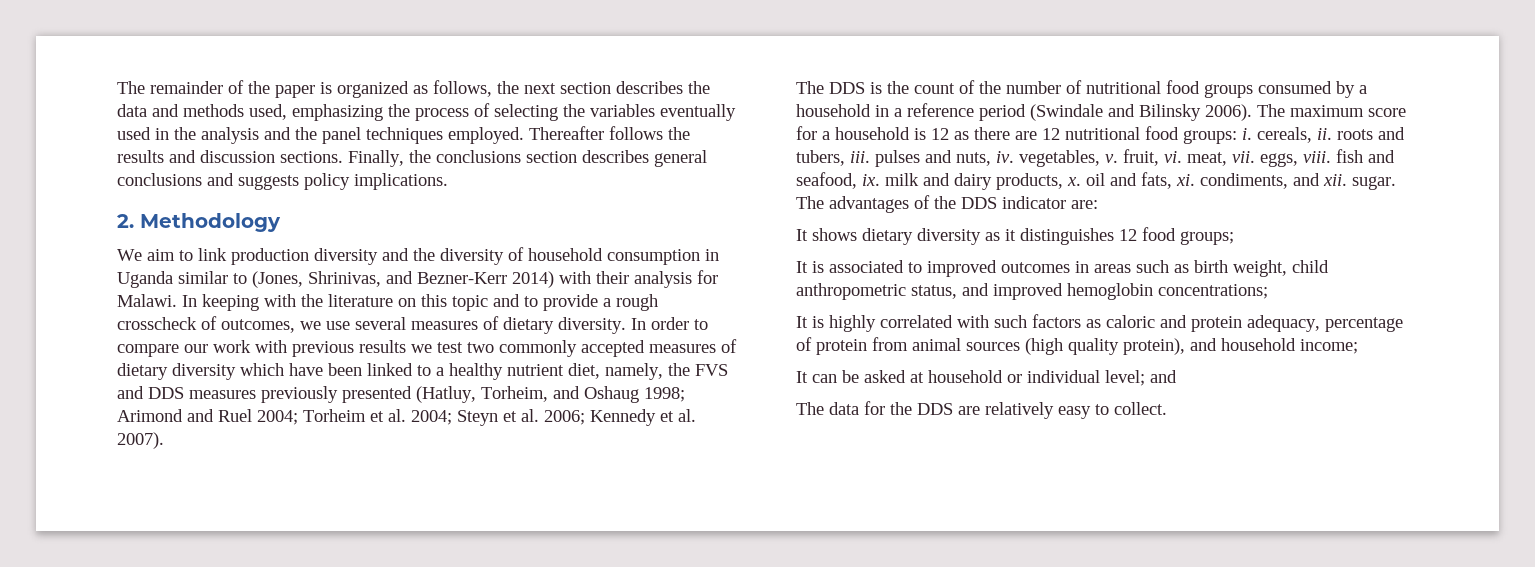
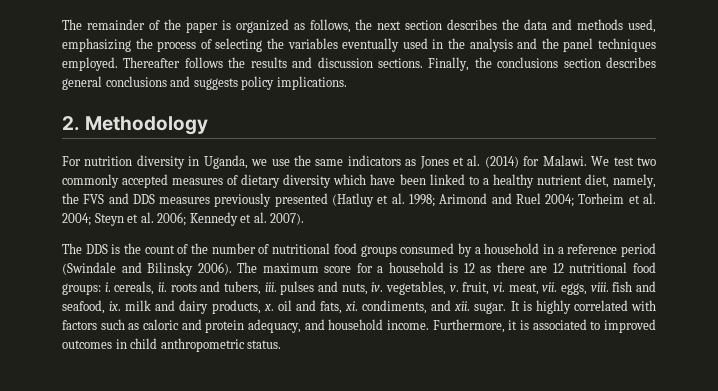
- We aim to link production diversity and the diversity of household consumption in Uganda similar to (Jones, Shrinivas, and Bezner-Kerr 2014) with their analysis for Malawi. In keeping with the literature on this topic and to provide a rough crosscheck of outcomes, we use several measures of dietary diversity. In order to compare our work with previous results we test two commonly accepted measures of dietary diversity which have been linked to a healthy nutrient diet, namely, the FVS and DDS measures previously presented (Hatluy, Torheim, and Oshaug 1998; Arimond and Ruel 2004; Torheim et al. 2004; Steyn et al. 2006; Kennedy et al. 2007).
+ For nutrition diversity in Uganda, we use the same indicators as Jones et al. (2014) for Malawi. We test two commonly accepted measures of dietary diversity which have been linked to a healthy nutrient diet, namely, the FVS and DDS measures previously presented (Hatluy et al. 1998; Arimond and Ruel 2004; Torheim et al. 2004; Steyn et al. 2006; Kennedy et al. 2007).
- The advantages of the DDS indicator are:
- It shows dietary diversity as it distinguishes 12 food groups;
- It is associated to improved outcomes in areas such as birth weight, child anthropometric status, and improved hemoglobin concentrations;
- It is highly correlated with such factors as caloric and protein adequacy, percentage of protein from animal sources (high quality protein), and household income;
- It can be asked at household or individual level; and
- The data for the DDS are relatively easy to collect.
+ It is highly correlated with factors such as caloric and protein adequacy, and household income. Furthermore, it is associated to improved outcomes in child anthropometric status.

